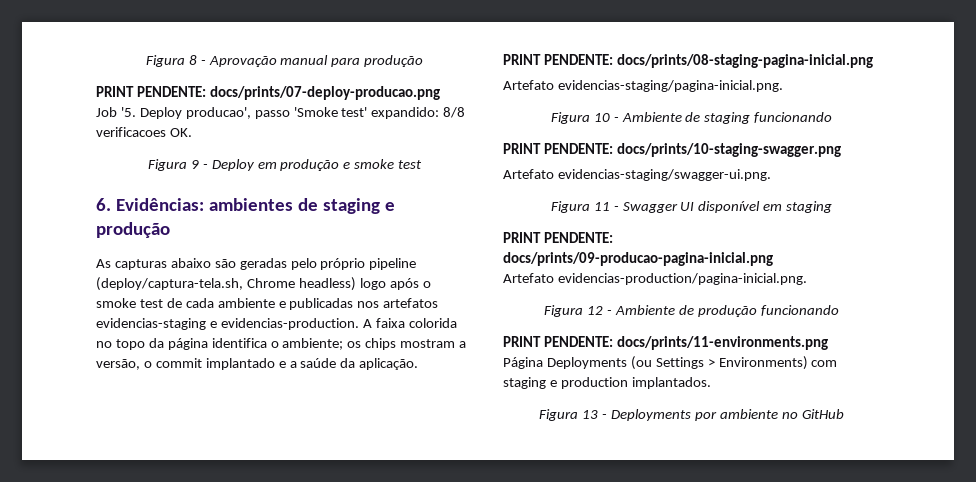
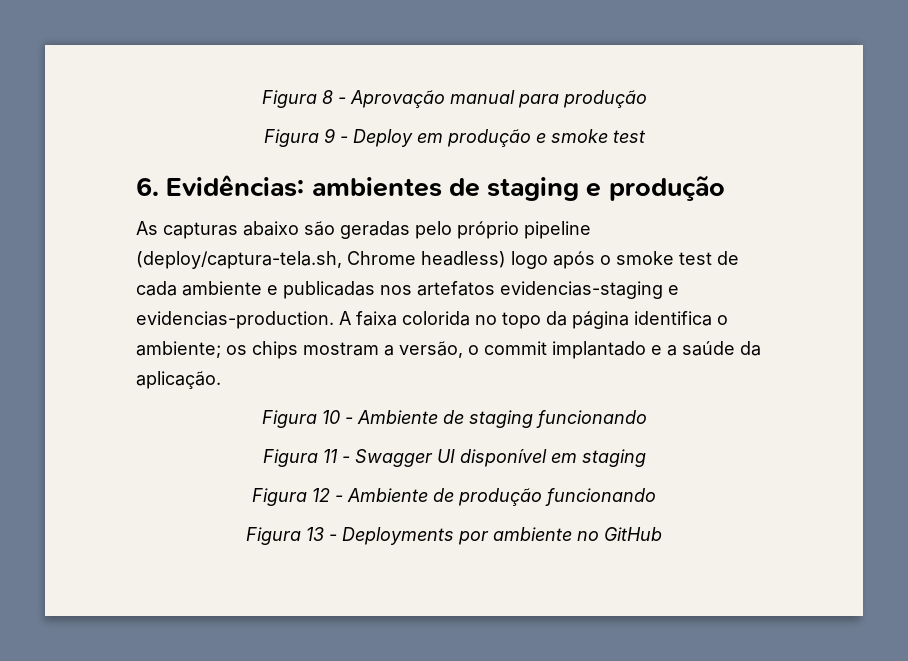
- PRINT PENDENTE: docs/prints/07-deploy-producao.png
- Job '5. Deploy producao', passo 'Smoke test' expandido: 8/8 verificacoes OK.
- PRINT PENDENTE: docs/prints/08-staging-pagina-inicial.png
- Artefato evidencias-staging/pagina-inicial.png.
- PRINT PENDENTE: docs/prints/10-staging-swagger.png
- Artefato evidencias-staging/swagger-ui.png.
- PRINT PENDENTE: docs/prints/09-producao-pagina-inicial.png
- Artefato evidencias-production/pagina-inicial.png.
- PRINT PENDENTE: docs/prints/11-environments.png
- Página Deployments (ou Settings > Environments) com staging e production implantados.

